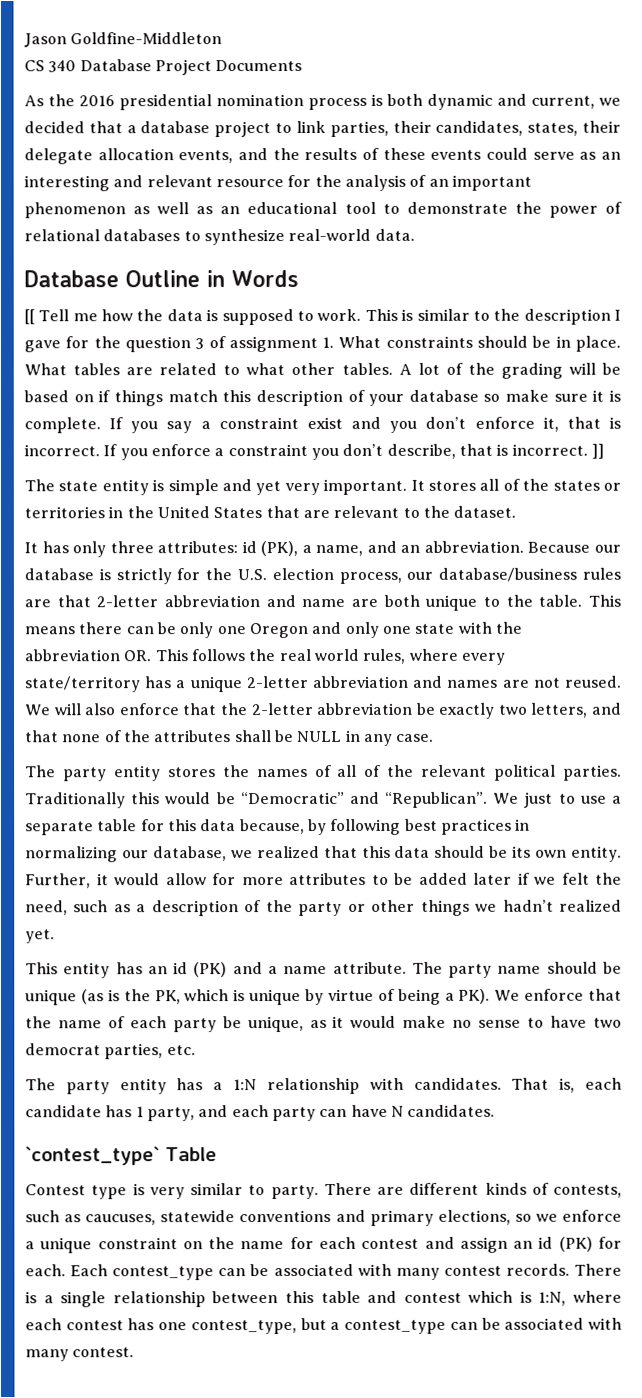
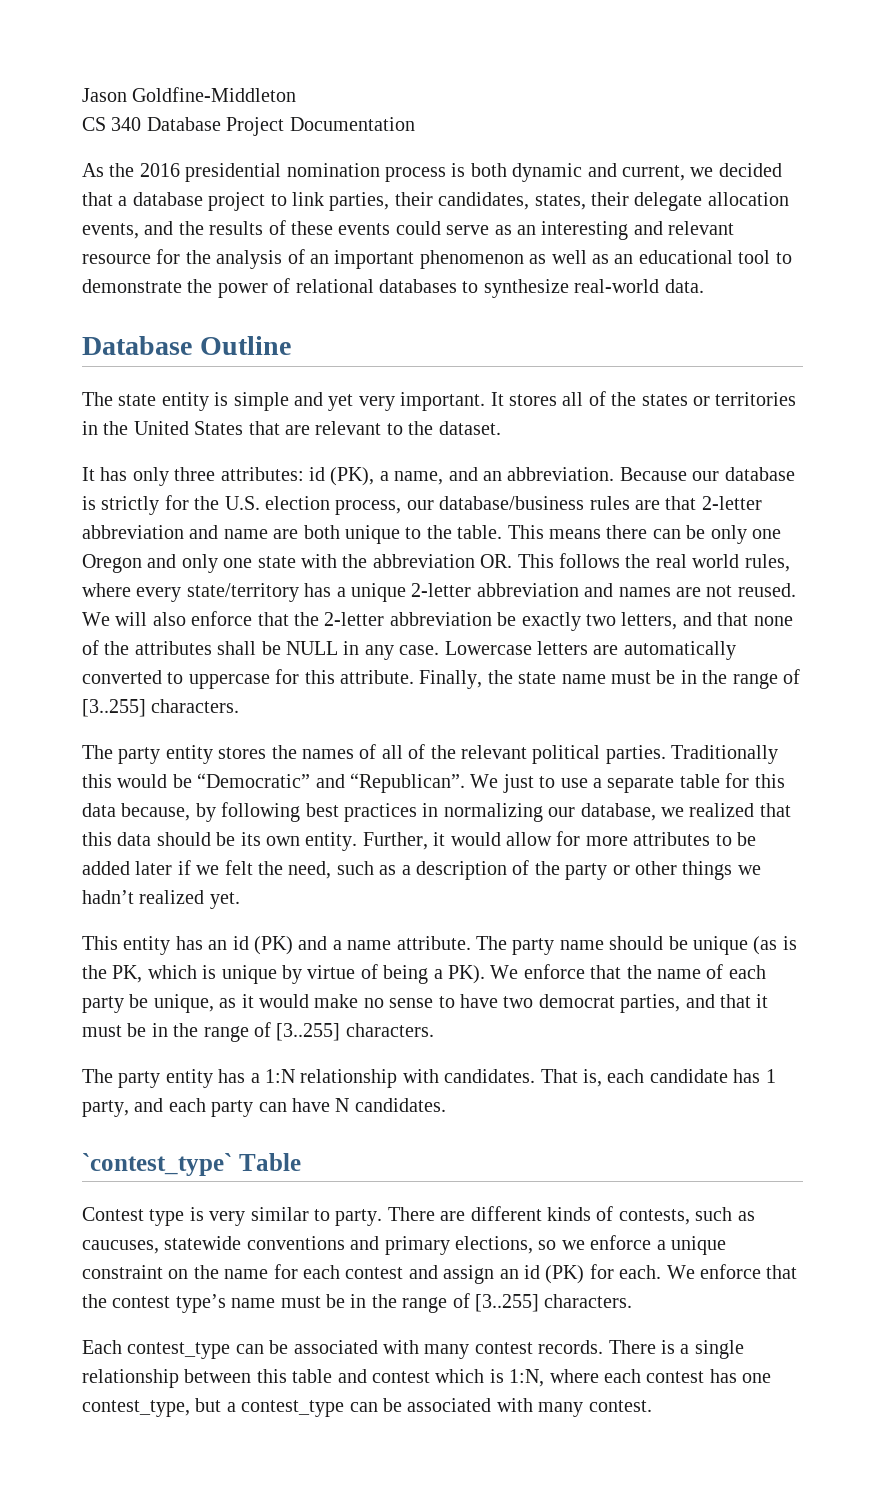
- CS 340 Database Project Documents
+ CS 340 Database Project Documentation
- Database Outline in Words
- [[ Tell me how the data is supposed to work. This is similar to the description I gave for the question 3 of assignment 1. What constraints should be in place. What tables are related to what other tables. A lot of the grading will be based on if things match this description of your database so make sure it is complete. If you say a constraint exist and you don’t enforce it, that is incorrect. If you enforce a constraint you don’t describe, that is incorrect. ]]
+ Database Outline
+ Lowercase letters are automatically converted to uppercase for this attribute. Finally, the state name must be in the range of [3..255] characters.
- The party name should be unique (as is the PK, which is unique by virtue of being a PK). We enforce that the name of each party be unique, as it would make no sense to have two democrat parties, etc.
+ The party name should be unique (as is the PK, which is unique by virtue of being a PK). We enforce that the name of each party be unique, as it would make no sense to have two democrat parties, and that it must be in the range of [3..255] characters.
- There are different kinds of contests, such as caucuses, statewide conventions and primary elections, so we enforce a unique constraint on the name for each contest and assign an id (PK) for each. Each contest_type can be associated with many contest records.
+ There are different kinds of contests, such as caucuses, statewide conventions and primary elections, so we enforce a unique constraint on the name for each contest and assign an id (PK) for each. We enforce that the contest type’s name must be in the range of [3..255] characters.
+ Each contest_type can be associated with many contest records.

